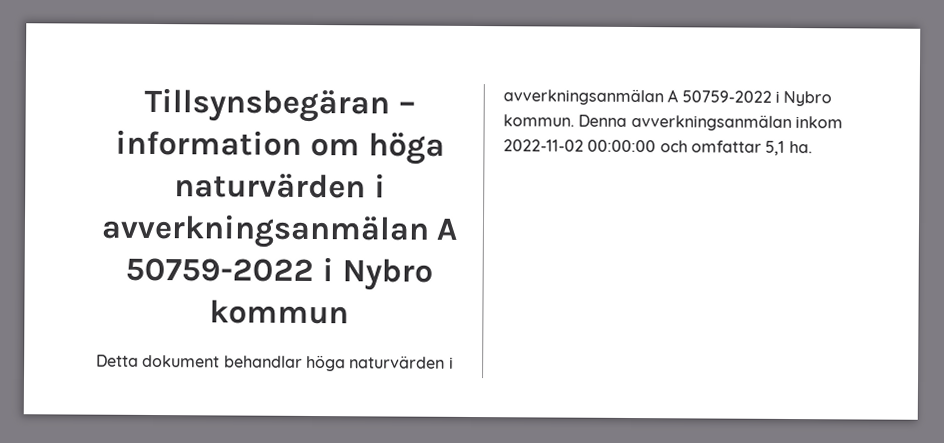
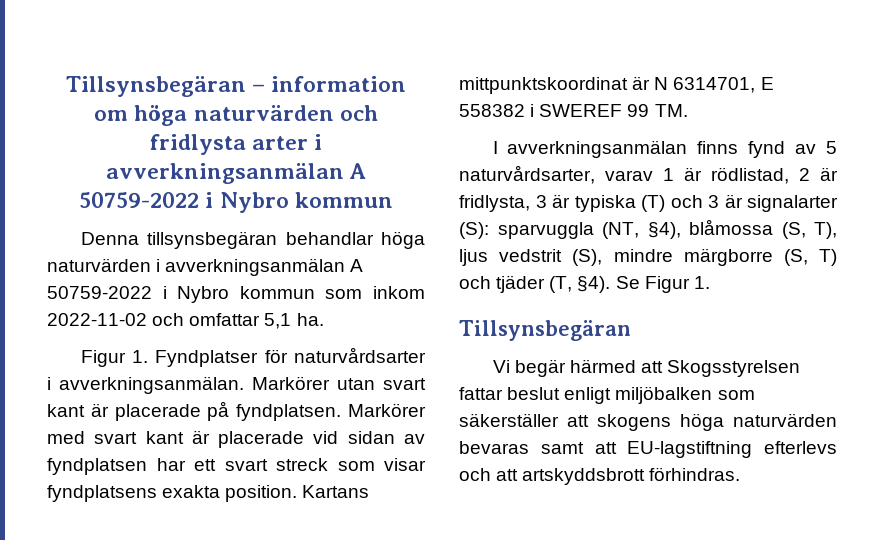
- Tillsynsbegäran – information om höga naturvärden i avverkningsanmälan A 50759-2022 i Nybro kommun
- Detta dokument behandlar höga naturvärden i avverkningsanmälan A 50759-2022 i Nybro kommun. Denna avverkningsanmälan inkom 2022-11-02 00:00:00 och omfattar 5,1 ha.
+ Tillsynsbegäran – information om höga naturvärden och fridlysta arter i avverkningsanmälan A 50759-2022 i Nybro kommun
+ Denna tillsynsbegäran behandlar höga naturvärden i avverkningsanmälan A 50759-2022 i Nybro kommun som inkom 2022-11-02 och omfattar 5,1 ha.
+ Figur 1. Fyndplatser för naturvårdsarter i avverkningsanmälan. Markörer utan svart kant är placerade på fyndplatsen. Markörer med svart kant är placerade vid sidan av fyndplatsen har ett svart streck som visar fyndplatsens exakta position. Kartans mittpunktskoordinat är N 6314701, E 558382 i SWEREF 99 TM.
+ I avverkningsanmälan finns fynd av 5 naturvårdsarter, varav 1 är rödlistad, 2 är fridlysta, 3 är typiska (T) och 3 är signalarter (S): sparvuggla (NT, §4), blåmossa (S, T), ljus vedstrit (S), mindre märgborre (S, T) och tjäder (T, §4). Se Figur 1.
+ Tillsynsbegäran
+ Vi begär härmed att Skogsstyrelsen fattar beslut enligt miljöbalken som säkerställer att skogens höga naturvärden bevaras samt att EU-lagstiftning efterlevs och att artskyddsbrott förhindras.

